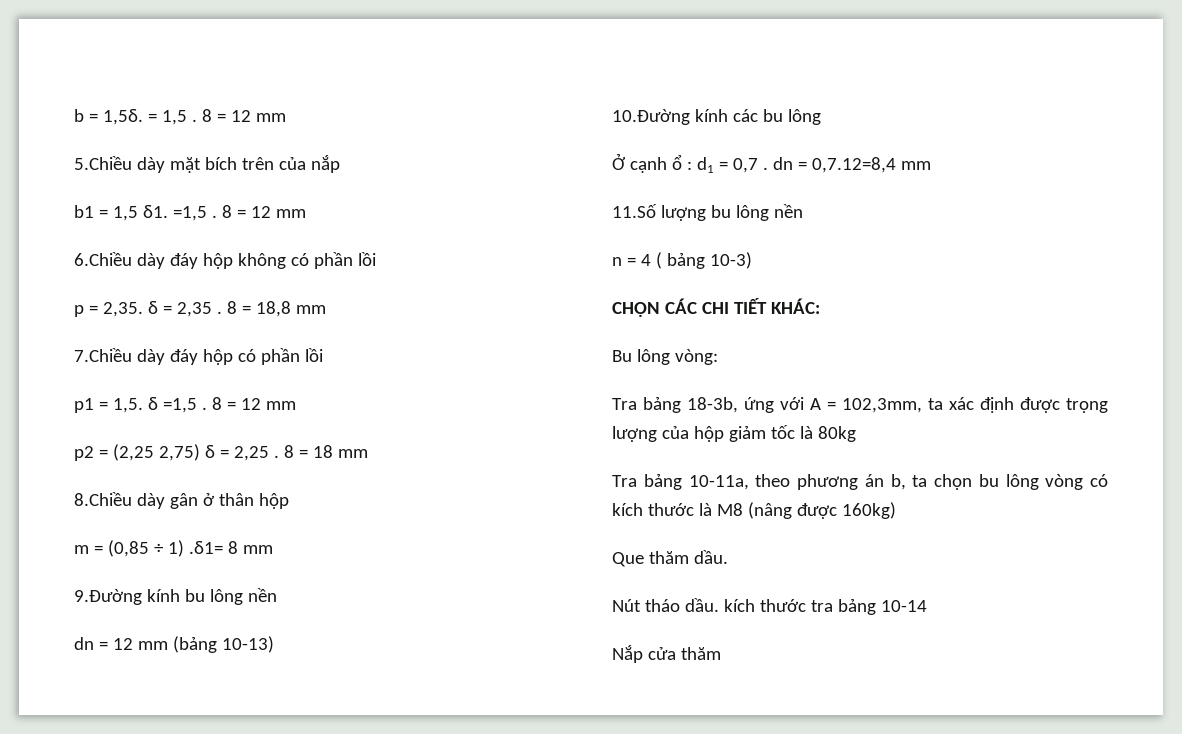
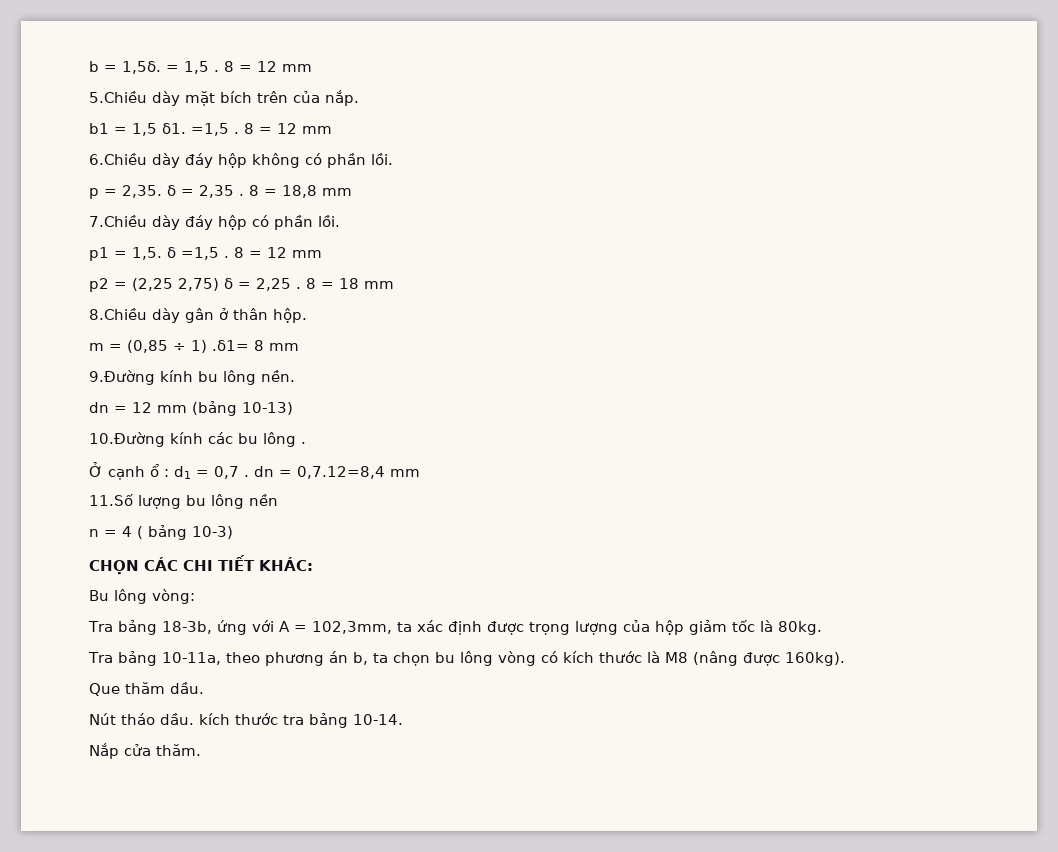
- 5.Chiều dày mặt bích trên của nắp
+ 5.Chiều dày mặt bích trên của nắp.
- 6.Chiều dày đáy hộp không có phần lồi
+ 6.Chiều dày đáy hộp không có phần lồi.
- 7.Chiều dày đáy hộp có phần lồi
+ 7.Chiều dày đáy hộp có phần lồi.
- 8.Chiều dày gân ở thân hộp
+ 8.Chiều dày gân ở thân hộp.
- 9.Đường kính bu lông nền
+ 9.Đường kính bu lông nền.
- 10.Đường kính các bu lông
+ 10.Đường kính các bu lông .
- Tra bảng 18-3b, ứng với A = 102,3mm, ta xác định được trọng lượng của hộp giảm tốc là 80kg
+ Tra bảng 18-3b, ứng với A = 102,3mm, ta xác định được trọng lượng của hộp giảm tốc là 80kg.
- Tra bảng 10-11a, theo phương án b, ta chọn bu lông vòng có kích thước là M8 (nâng được 160kg)
+ Tra bảng 10-11a, theo phương án b, ta chọn bu lông vòng có kích thước là M8 (nâng được 160kg).
- Nút tháo dầu. kích thước tra bảng 10-14
+ Nút tháo dầu. kích thước tra bảng 10-14.
- Nắp cửa thăm
+ Nắp cửa thăm.

